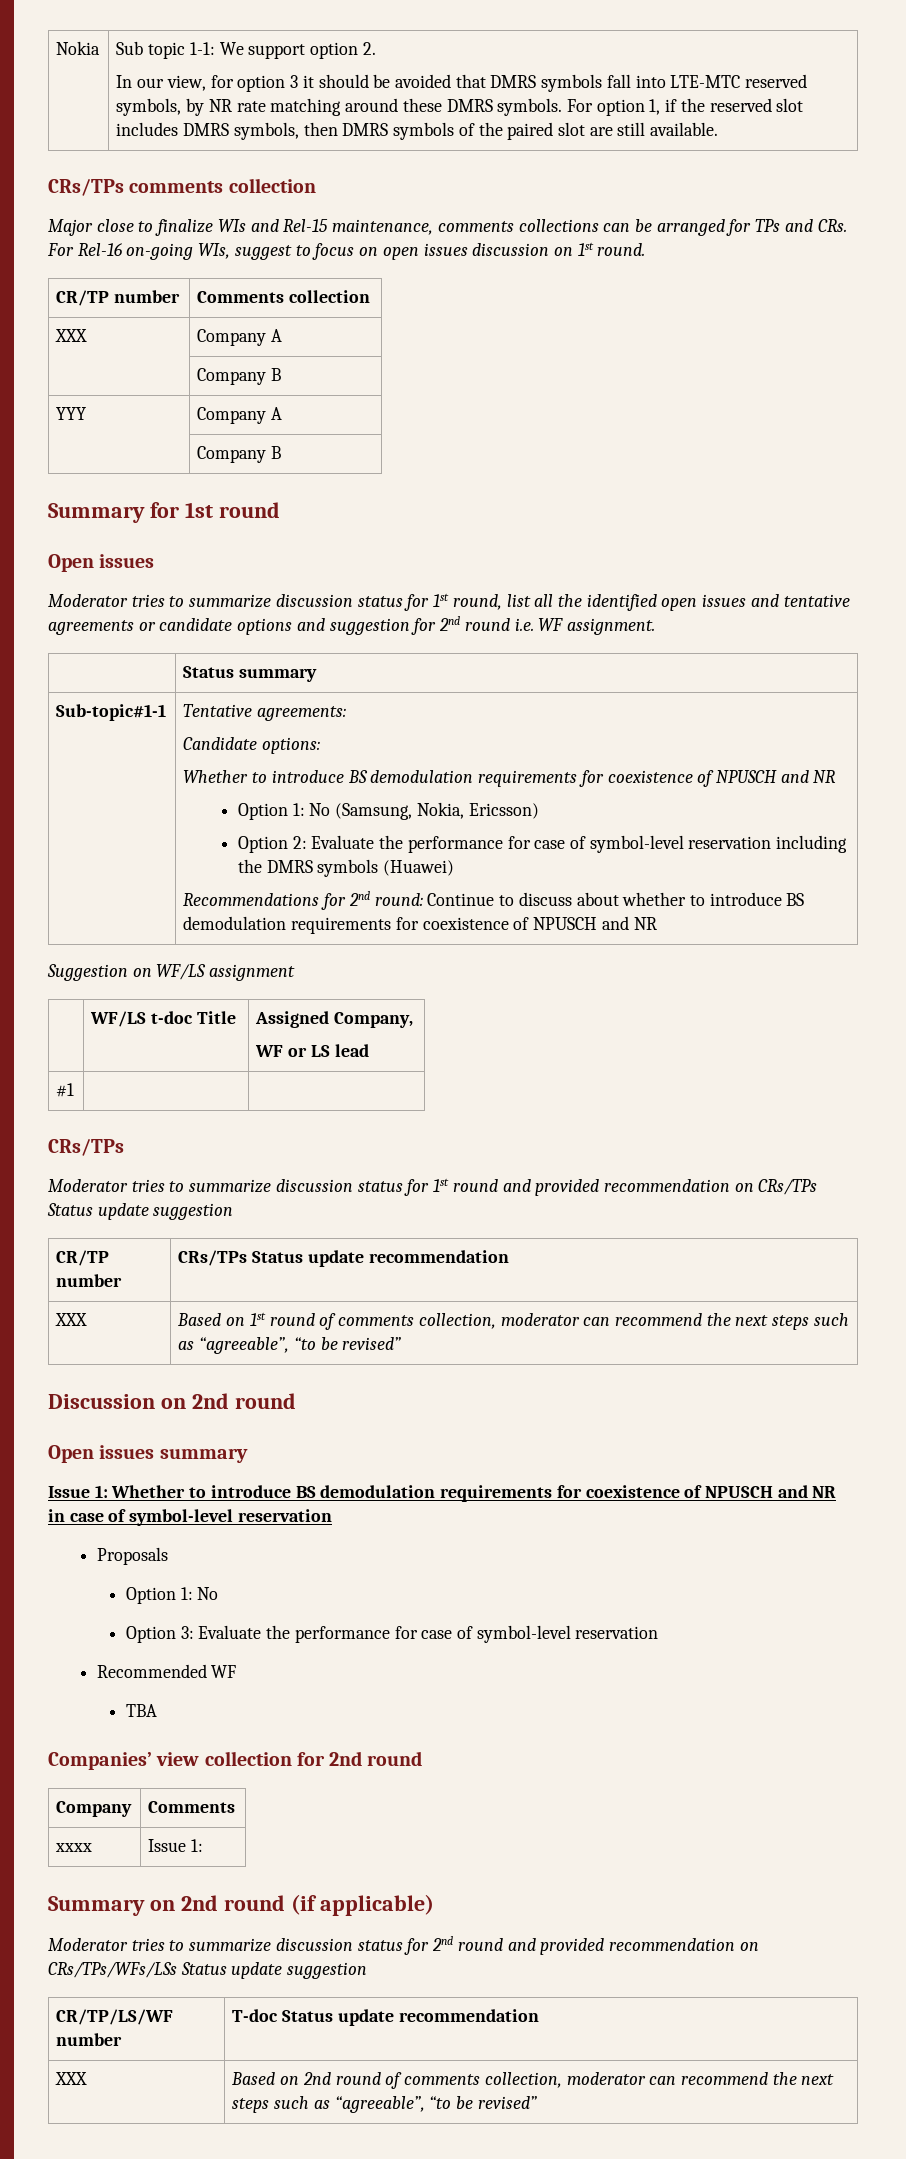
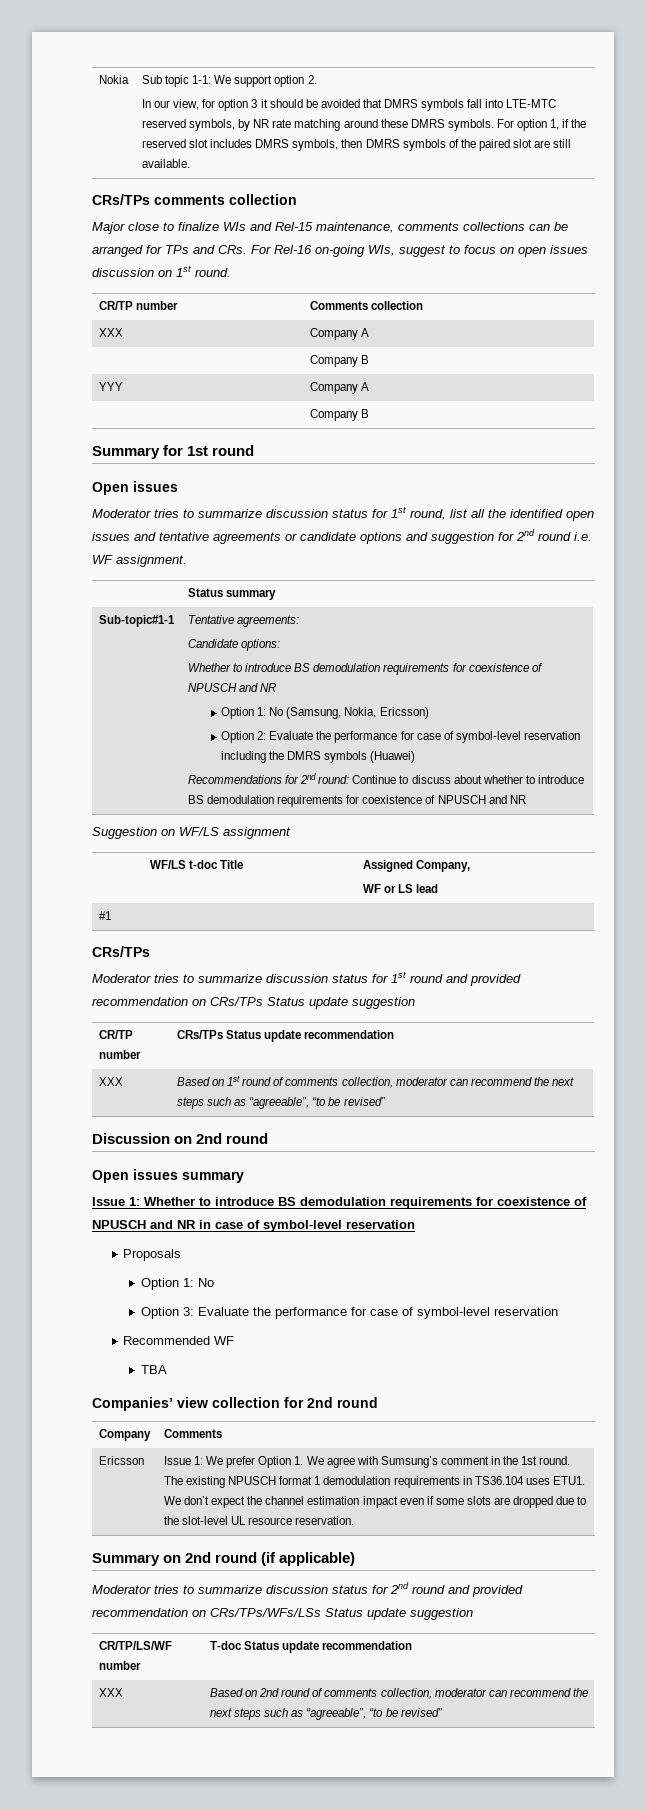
- xxxx | Issue 1:
+ Ericsson | Issue 1: We prefer Option 1. We agree with Sumsung’s comment in the 1st round. The existing NPUSCH format 1 demodulation requirements in TS36.104 uses ETU1. We don’t expect the channel estimation impact even if some slots are dropped due to the slot-level UL resource reservation.

